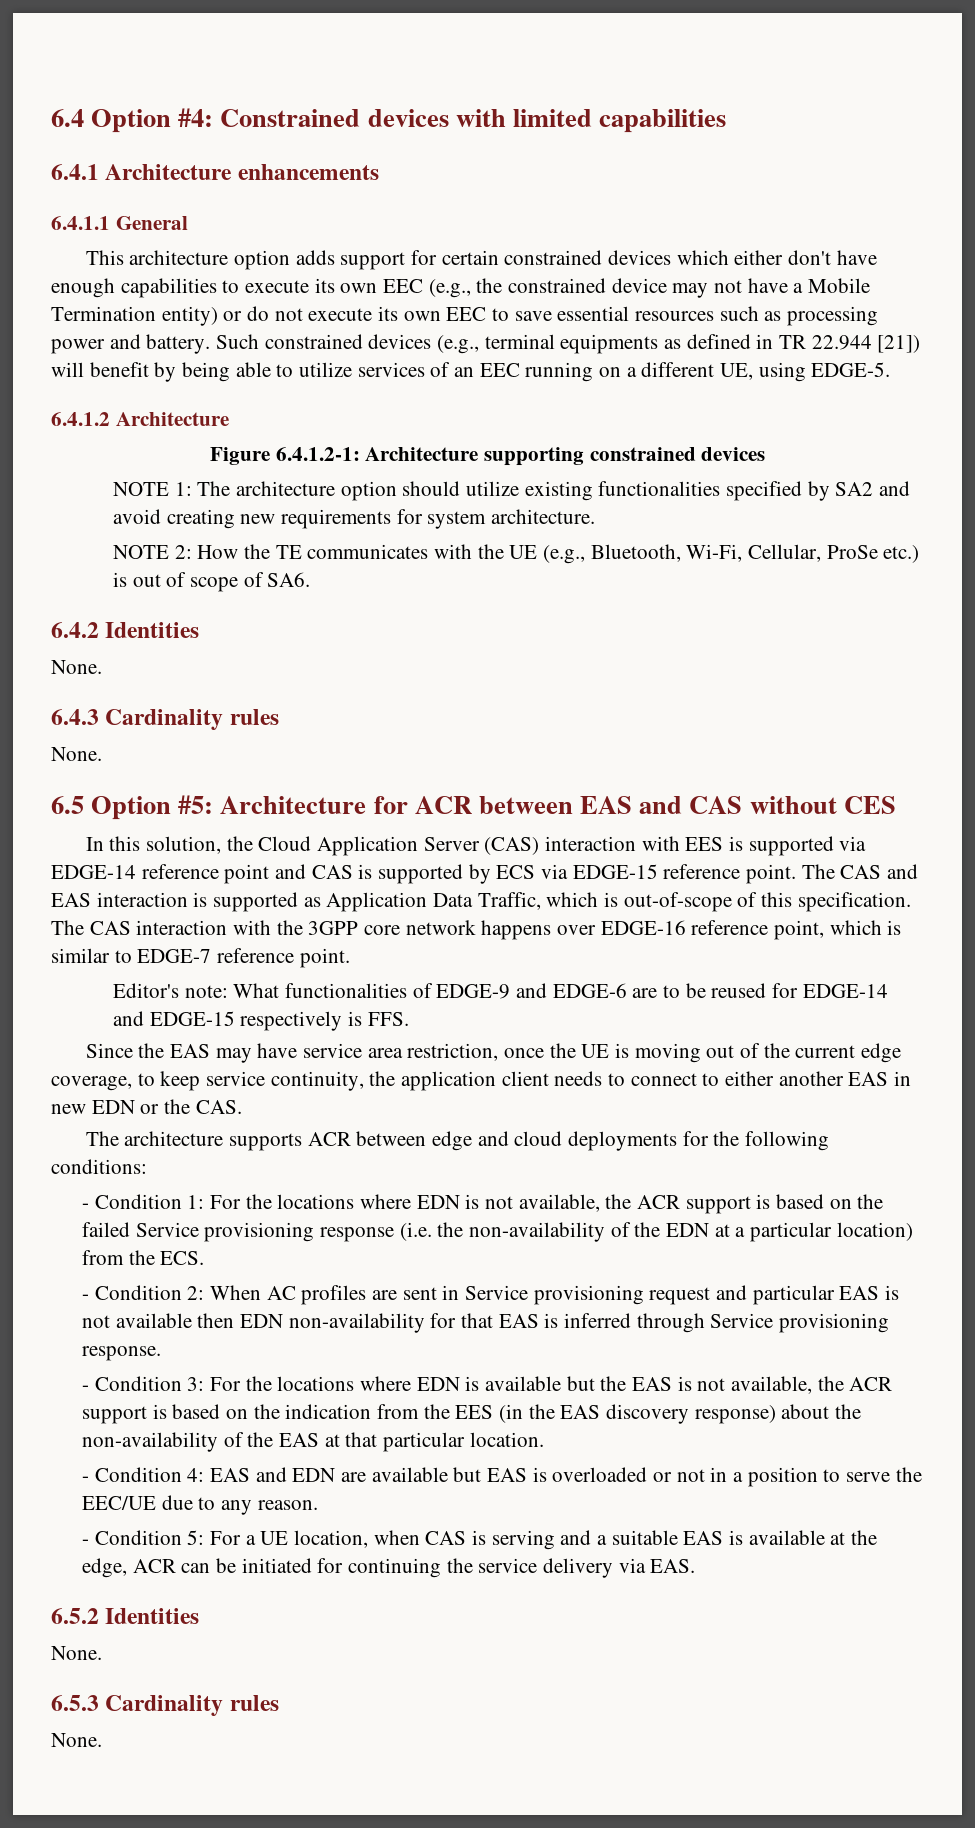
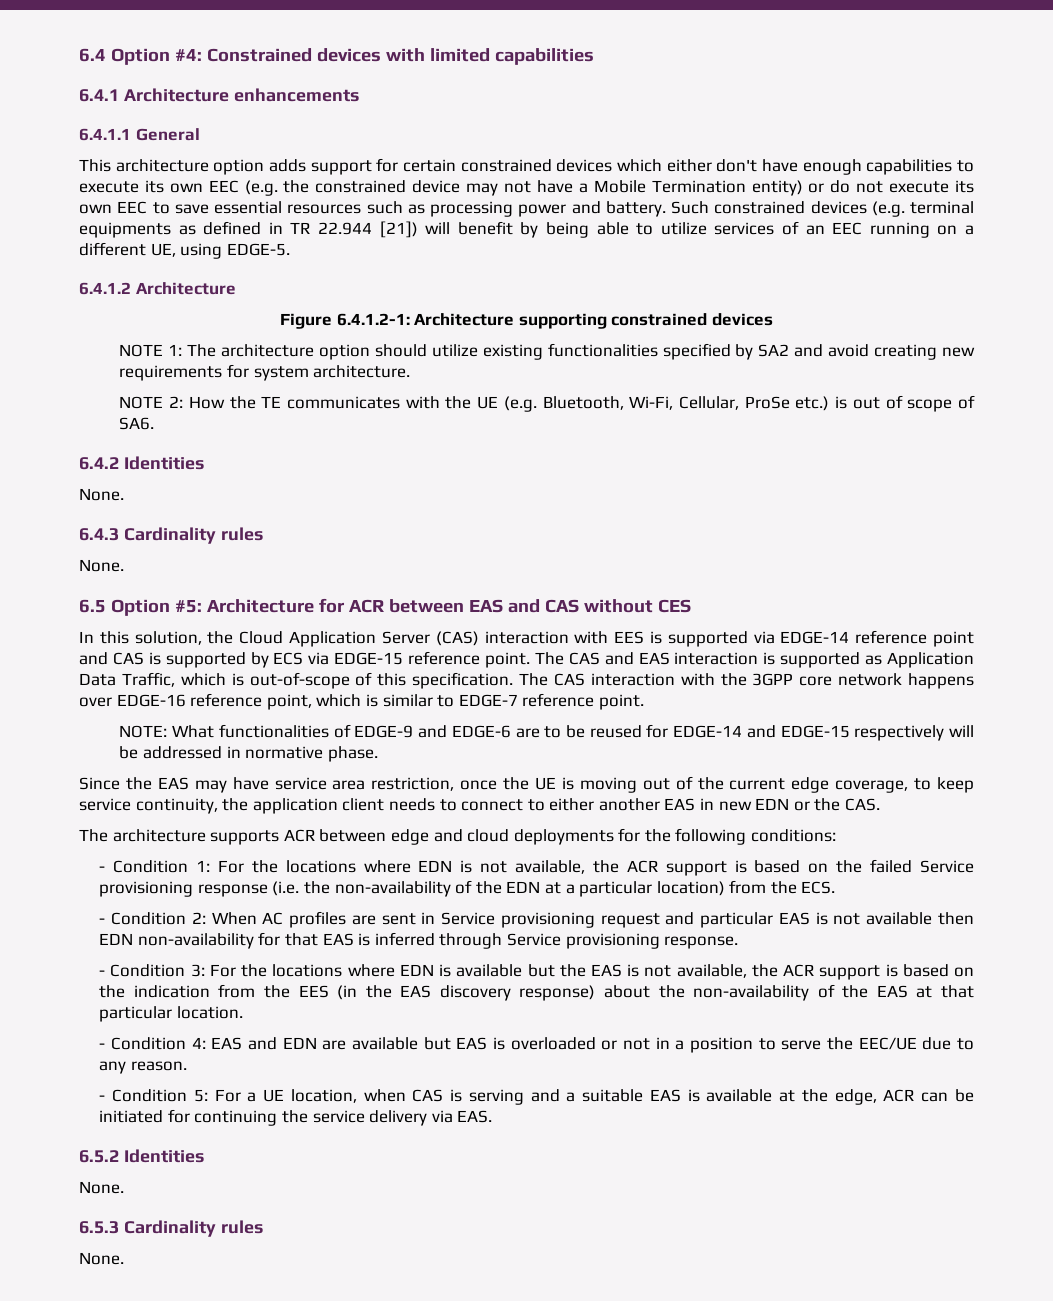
- This architecture option adds support for certain constrained devices which either don't have enough capabilities to execute its own EEC (e.g., the constrained device may not have a Mobile Termination entity) or do not execute its own EEC to save essential resources such as processing power and battery.
+ This architecture option adds support for certain constrained devices which either don't have enough capabilities to execute its own EEC (e.g. the constrained device may not have a Mobile Termination entity) or do not execute its own EEC to save essential resources such as processing power and battery.
- Such constrained devices (e.g., terminal equipments as defined in TR 22.944 [21]) will benefit by being able to utilize services of an EEC running on a different UE, using EDGE-5.
+ Such constrained devices (e.g. terminal equipments as defined in TR 22.944 [21]) will benefit by being able to utilize services of an EEC running on a different UE, using EDGE-5.
- NOTE 2: How the TE communicates with the UE (e.g., Bluetooth, Wi-Fi, Cellular, ProSe etc.) is out of scope of SA6.
+ NOTE 2: How the TE communicates with the UE (e.g. Bluetooth, Wi-Fi, Cellular, ProSe etc.) is out of scope of SA6.
- Editor's note: What functionalities of EDGE-9 and EDGE-6 are to be reused for EDGE-14 and EDGE-15 respectively is FFS.
+ NOTE: What functionalities of EDGE-9 and EDGE-6 are to be reused for EDGE-14 and EDGE-15 respectively will be addressed in normative phase.

